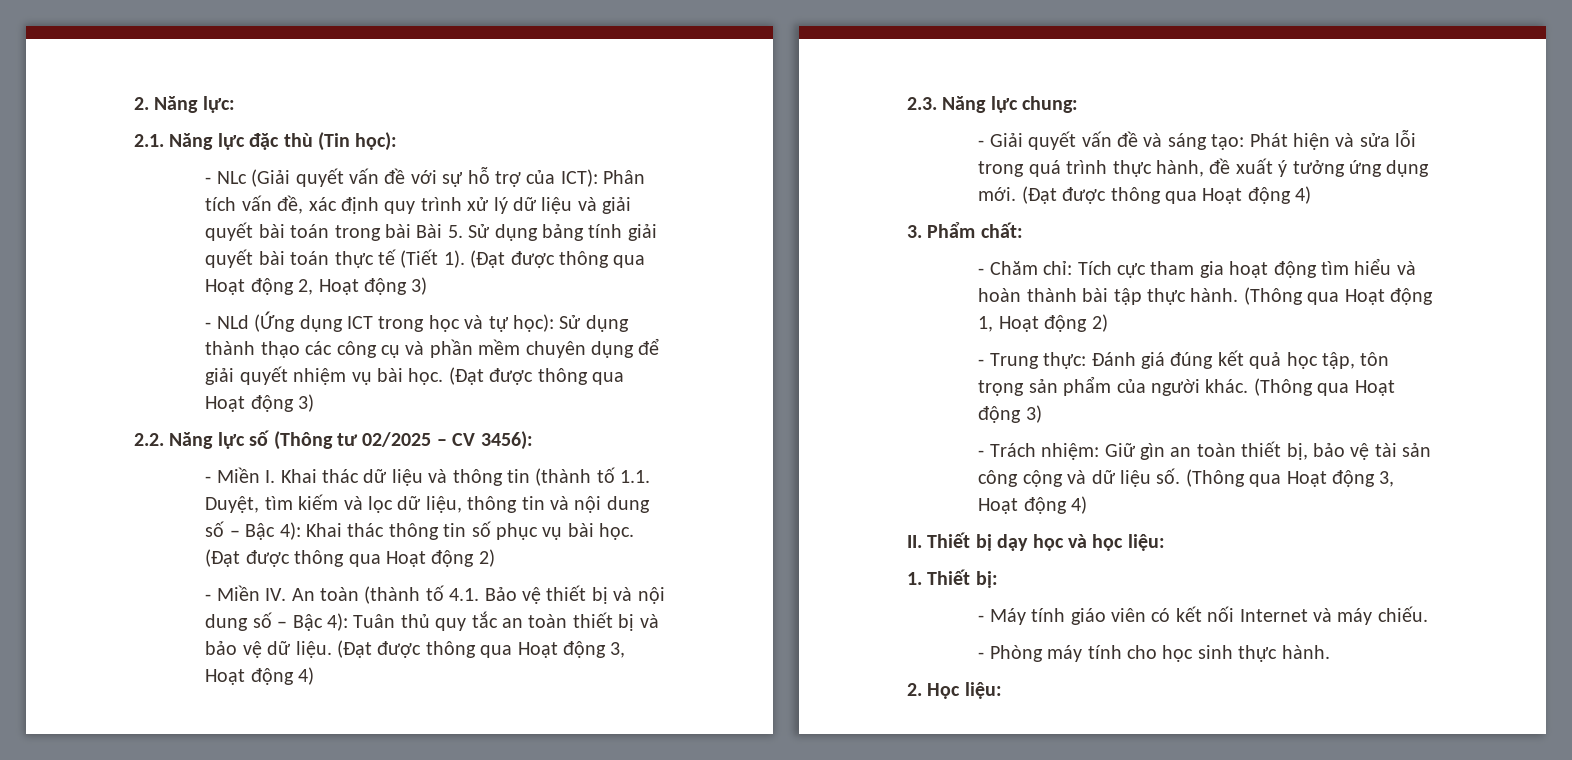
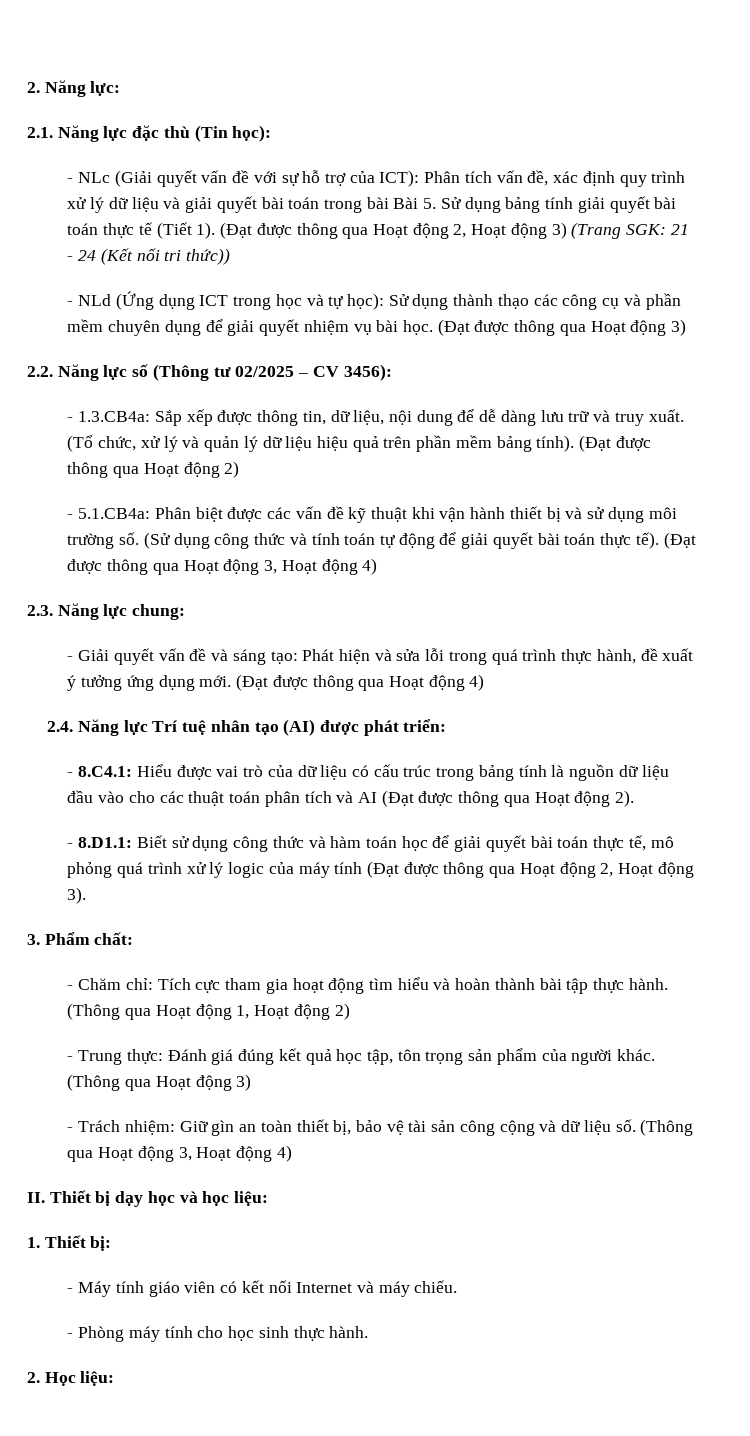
- (Đạt được thông qua Hoạt động 2, Hoạt động 3)
+ (Đạt được thông qua Hoạt động 2, Hoạt động 3) (Trang SGK: 21 - 24 (Kết nối tri thức))
- - Miền I. Khai thác dữ liệu và thông tin (thành tố 1.1. Duyệt, tìm kiếm và lọc dữ liệu, thông tin và nội dung số – Bậc 4): Khai thác thông tin số phục vụ bài học.
+ - 1.3.CB4a: Sắp xếp được thông tin, dữ liệu, nội dung để dễ dàng lưu trữ và truy xuất. (Tổ chức, xử lý và quản lý dữ liệu hiệu quả trên phần mềm bảng tính).
- - Miền IV. An toàn (thành tố 4.1. Bảo vệ thiết bị và nội dung số – Bậc 4): Tuân thủ quy tắc an toàn thiết bị và bảo vệ dữ liệu.
+ - 5.1.CB4a: Phân biệt được các vấn đề kỹ thuật khi vận hành thiết bị và sử dụng môi trường số. (Sử dụng công thức và tính toán tự động để giải quyết bài toán thực tế).
+ 2.4. Năng lực Trí tuệ nhân tạo (AI) được phát triển:
+ - 8.C4.1: Hiểu được vai trò của dữ liệu có cấu trúc trong bảng tính là nguồn dữ liệu đầu vào cho các thuật toán phân tích và AI (Đạt được thông qua Hoạt động 2).
+ - 8.D1.1: Biết sử dụng công thức và hàm toán học để giải quyết bài toán thực tế, mô phỏng quá trình xử lý logic của máy tính (Đạt được thông qua Hoạt động 2, Hoạt động 3).

